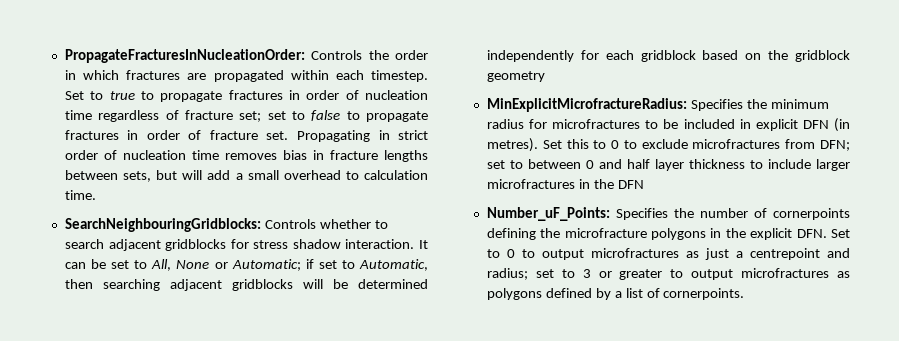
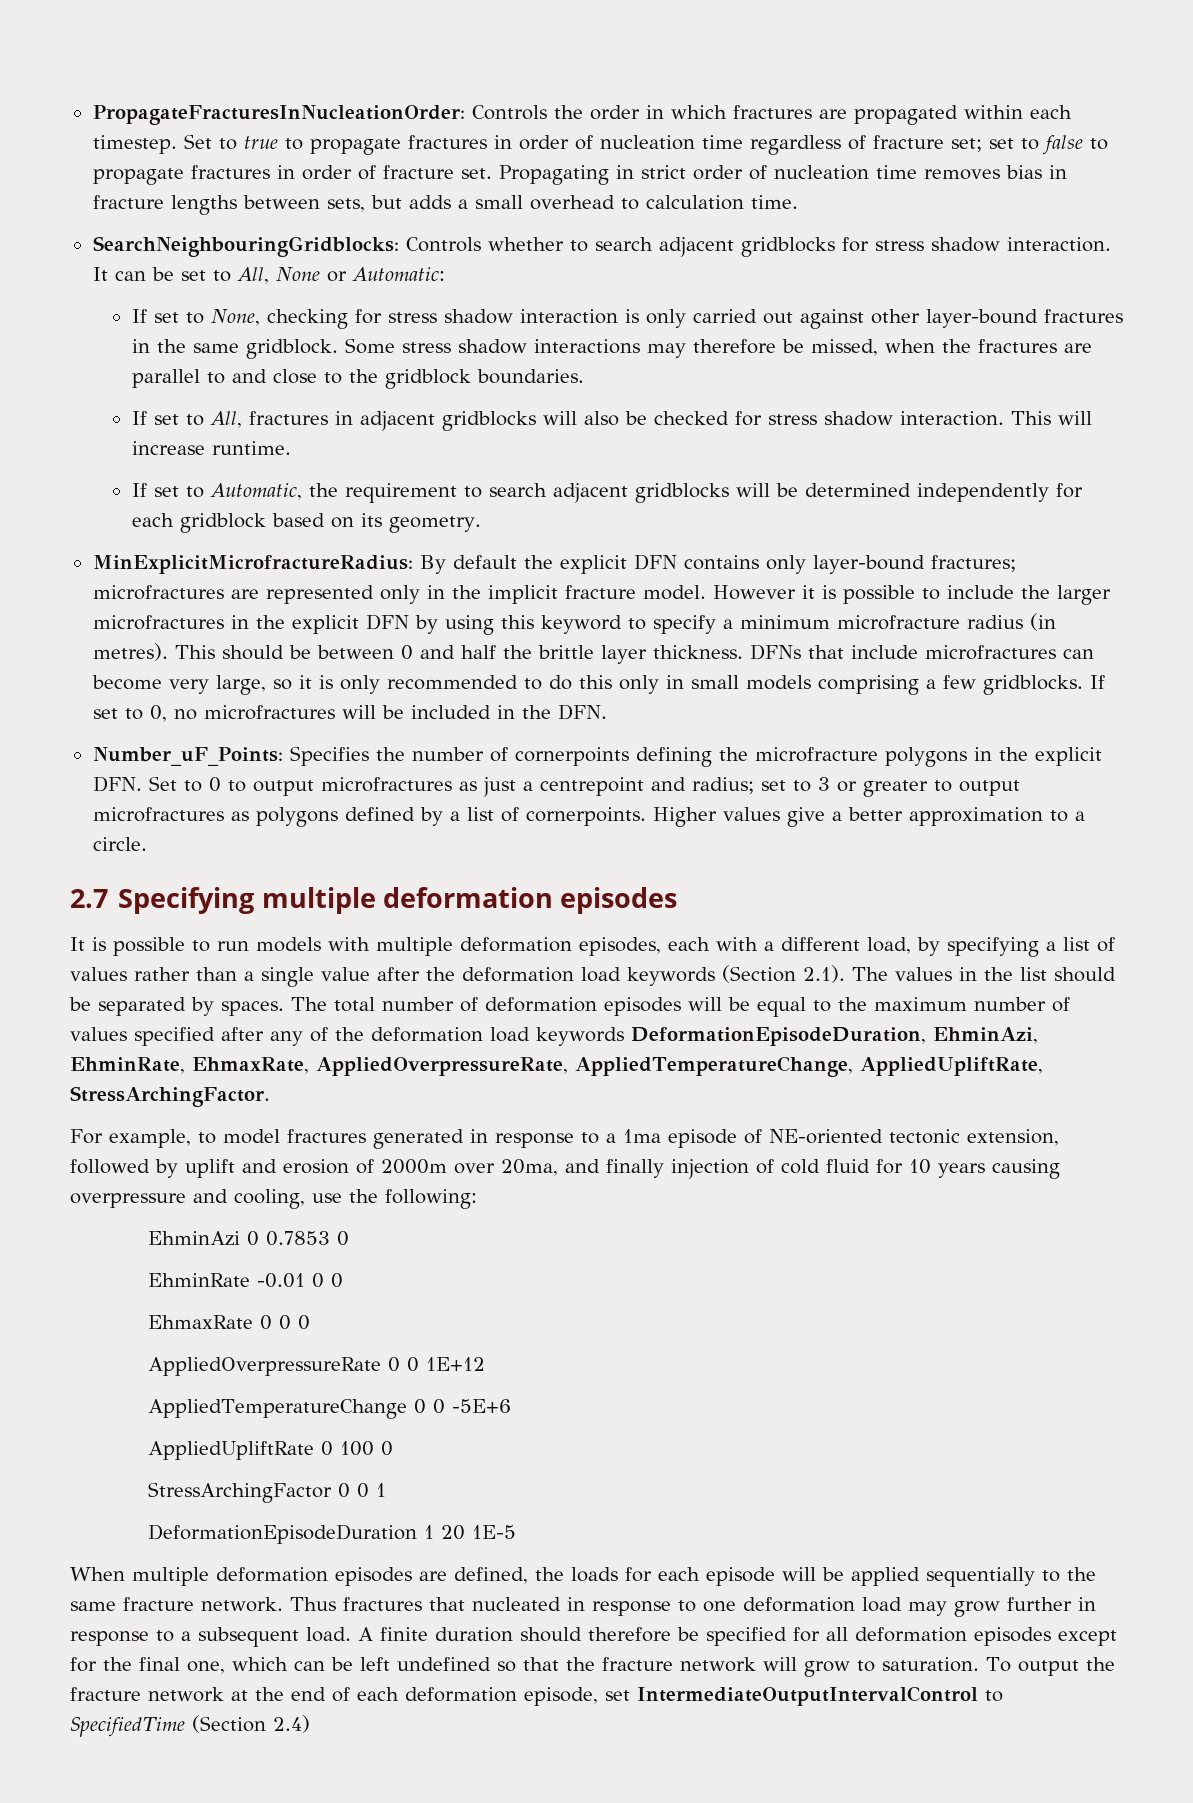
- Propagating in strict order of nucleation time removes bias in fracture lengths between sets, but will add a small overhead to calculation time.
+ Propagating in strict order of nucleation time removes bias in fracture lengths between sets, but adds a small overhead to calculation time.
- It can be set to All, None or Automatic; if set to Automatic, then searching adjacent gridblocks will be determined independently for each gridblock based on the gridblock geometry
- MinExplicitMicrofractureRadius: Specifies the minimum radius for microfractures to be included in explicit DFN (in metres). Set this to 0 to exclude microfractures from DFN; set to between 0 and half layer thickness to include larger microfractures in the DFN
+ It can be set to All, None or Automatic:
+ If set to None, checking for stress shadow interaction is only carried out against other layer-bound fractures in the same gridblock. Some stress shadow interactions may therefore be missed, when the fractures are parallel to and close to the gridblock boundaries.
+ If set to All, fractures in adjacent gridblocks will also be checked for stress shadow interaction. This will increase runtime.
+ If set to Automatic, the requirement to search adjacent gridblocks will be determined independently for each gridblock based on its geometry.
+ MinExplicitMicrofractureRadius: By default the explicit DFN contains only layer-bound fractures; microfractures are represented only in the implicit fracture model. However it is possible to include the larger microfractures in the explicit DFN by using this keyword to specify a minimum microfracture radius (in metres). This should be between 0 and half the brittle layer thickness. DFNs that include microfractures can become very large, so it is only recommended to do this only in small models comprising a few gridblocks. If set to 0, no microfractures will be included in the DFN.
+ Higher values give a better approximation to a circle.
+ 2.7 Specifying multiple deformation episodes
+ It is possible to run models with multiple deformation episodes, each with a different load, by specifying a list of values rather than a single value after the deformation load keywords (Section 2.1). The values in the list should be separated by spaces. The total number of deformation episodes will be equal to the maximum number of values specified after any of the deformation load keywords DeformationEpisodeDuration, EhminAzi, EhminRate, EhmaxRate, AppliedOverpressureRate, AppliedTemperatureChange, AppliedUpliftRate, StressArchingFactor.
+ For example, to model fractures generated in response to a 1ma episode of NE-oriented tectonic extension, followed by uplift and erosion of 2000m over 20ma, and finally injection of cold fluid for 10 years causing overpressure and cooling, use the following:
+ EhminAzi 0 0.7853 0
+ EhminRate -0.01 0 0
+ EhmaxRate 0 0 0
+ AppliedOverpressureRate 0 0 1E+12
+ AppliedTemperatureChange 0 0 -5E+6
+ AppliedUpliftRate 0 100 0
+ StressArchingFactor 0 0 1
+ DeformationEpisodeDuration 1 20 1E-5
+ When multiple deformation episodes are defined, the loads for each episode will be applied sequentially to the same fracture network. Thus fractures that nucleated in response to one deformation load may grow further in response to a subsequent load. A finite duration should therefore be specified for all deformation episodes except for the final one, which can be left undefined so that the fracture network will grow to saturation. To output the fracture network at the end of each deformation episode, set IntermediateOutputIntervalControl to SpecifiedTime (Section 2.4)

